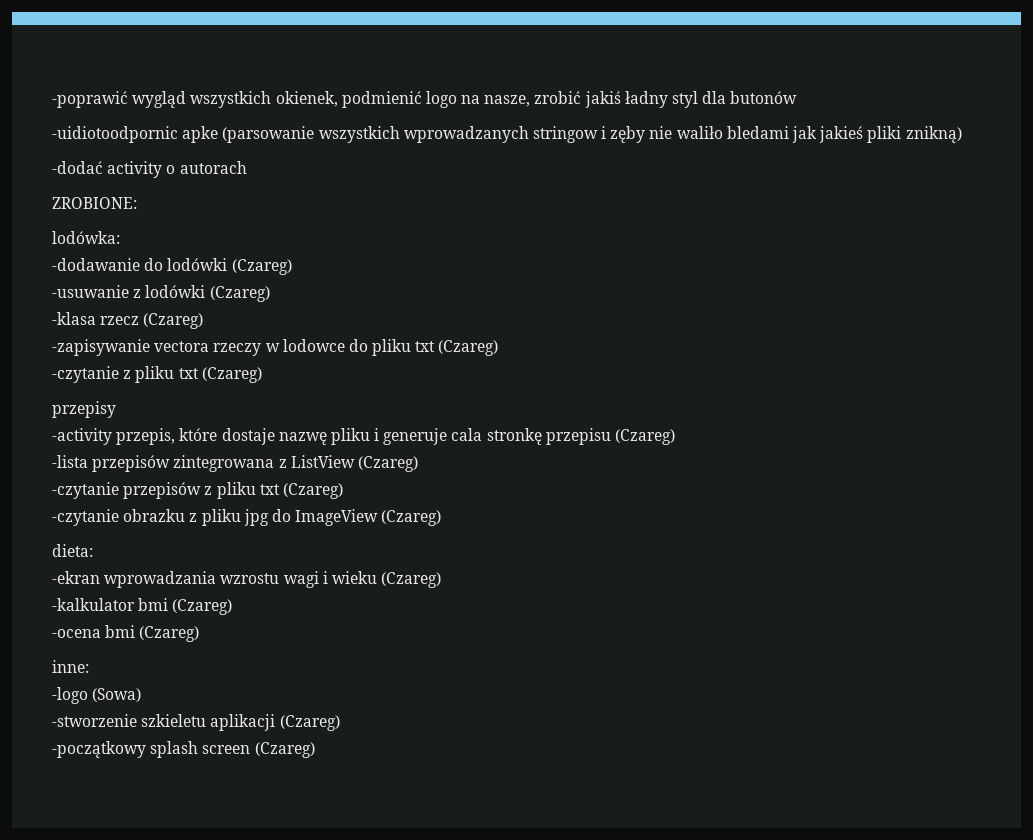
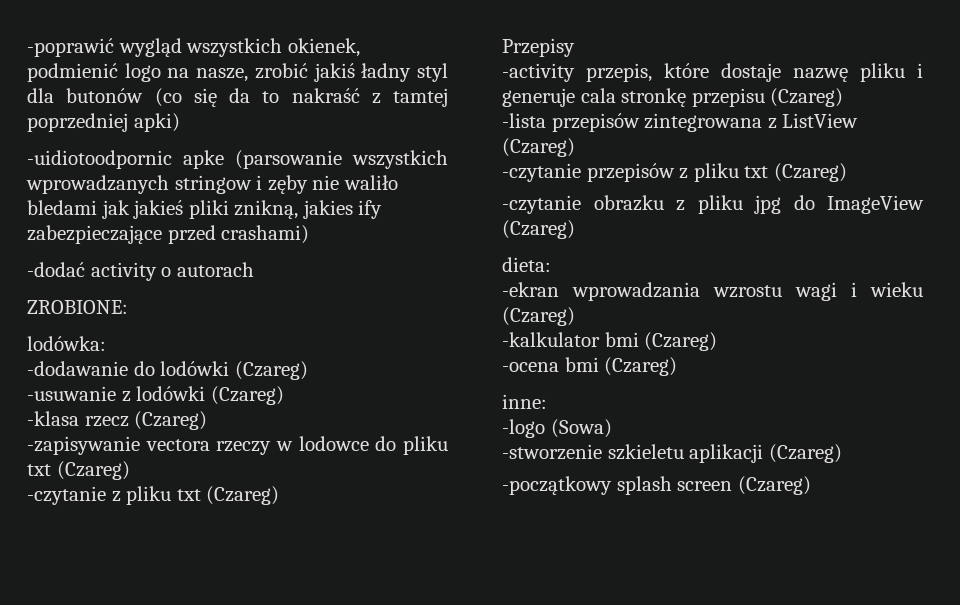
- -poprawić wygląd wszystkich okienek, podmienić logo na nasze, zrobić jakiś ładny styl dla butonów
+ -poprawić wygląd wszystkich okienek, podmienić logo na nasze, zrobić jakiś ładny styl dla butonów (co się da to nakraść z tamtej poprzedniej apki)
- -uidiotoodpornic apke (parsowanie wszystkich wprowadzanych stringow i zęby nie waliło bledami jak jakieś pliki znikną)
+ -uidiotoodpornic apke (parsowanie wszystkich wprowadzanych stringow i zęby nie waliło bledami jak jakieś pliki znikną, jakies ify zabezpieczające przed crashami)
- przepisy
+ Przepisy

